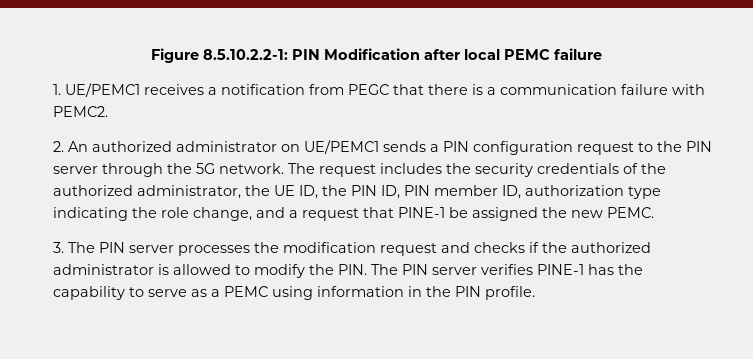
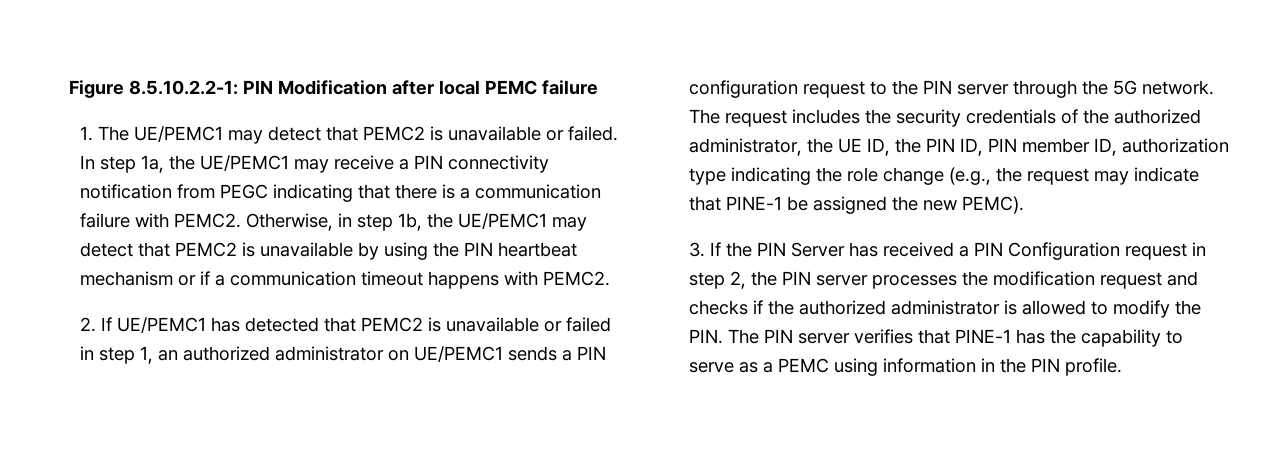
- 1. UE/PEMC1 receives a notification from PEGC that there is a communication failure with PEMC2.
- 2. An authorized administrator on UE/PEMC1 sends a PIN configuration request to the PIN server through the 5G network.
+ 1. The UE/PEMC1 may detect that PEMC2 is unavailable or failed. In step 1a, the UE/PEMC1 may receive a PIN connectivity notification from PEGC indicating that there is a communication failure with PEMC2. Otherwise, in step 1b, the UE/PEMC1 may detect that PEMC2 is unavailable by using the PIN heartbeat mechanism or if a communication timeout happens with PEMC2.
+ 2. If UE/PEMC1 has detected that PEMC2 is unavailable or failed in step 1, an authorized administrator on UE/PEMC1 sends a PIN configuration request to the PIN server through the 5G network.
- The request includes the security credentials of the authorized administrator, the UE ID, the PIN ID, PIN member ID, authorization type indicating the role change, and a request that PINE-1 be assigned the new PEMC.
+ The request includes the security credentials of the authorized administrator, the UE ID, the PIN ID, PIN member ID, authorization type indicating the role change (e.g., the request may indicate that PINE-1 be assigned the new PEMC).
- 3. The PIN server processes the modification request and checks if the authorized administrator is allowed to modify the PIN. The PIN server verifies PINE-1 has the capability to serve as a PEMC using information in the PIN profile.
+ 3. If the PIN Server has received a PIN Configuration request in step 2, the PIN server processes the modification request and checks if the authorized administrator is allowed to modify the PIN. The PIN server verifies that PINE-1 has the capability to serve as a PEMC using information in the PIN profile.

